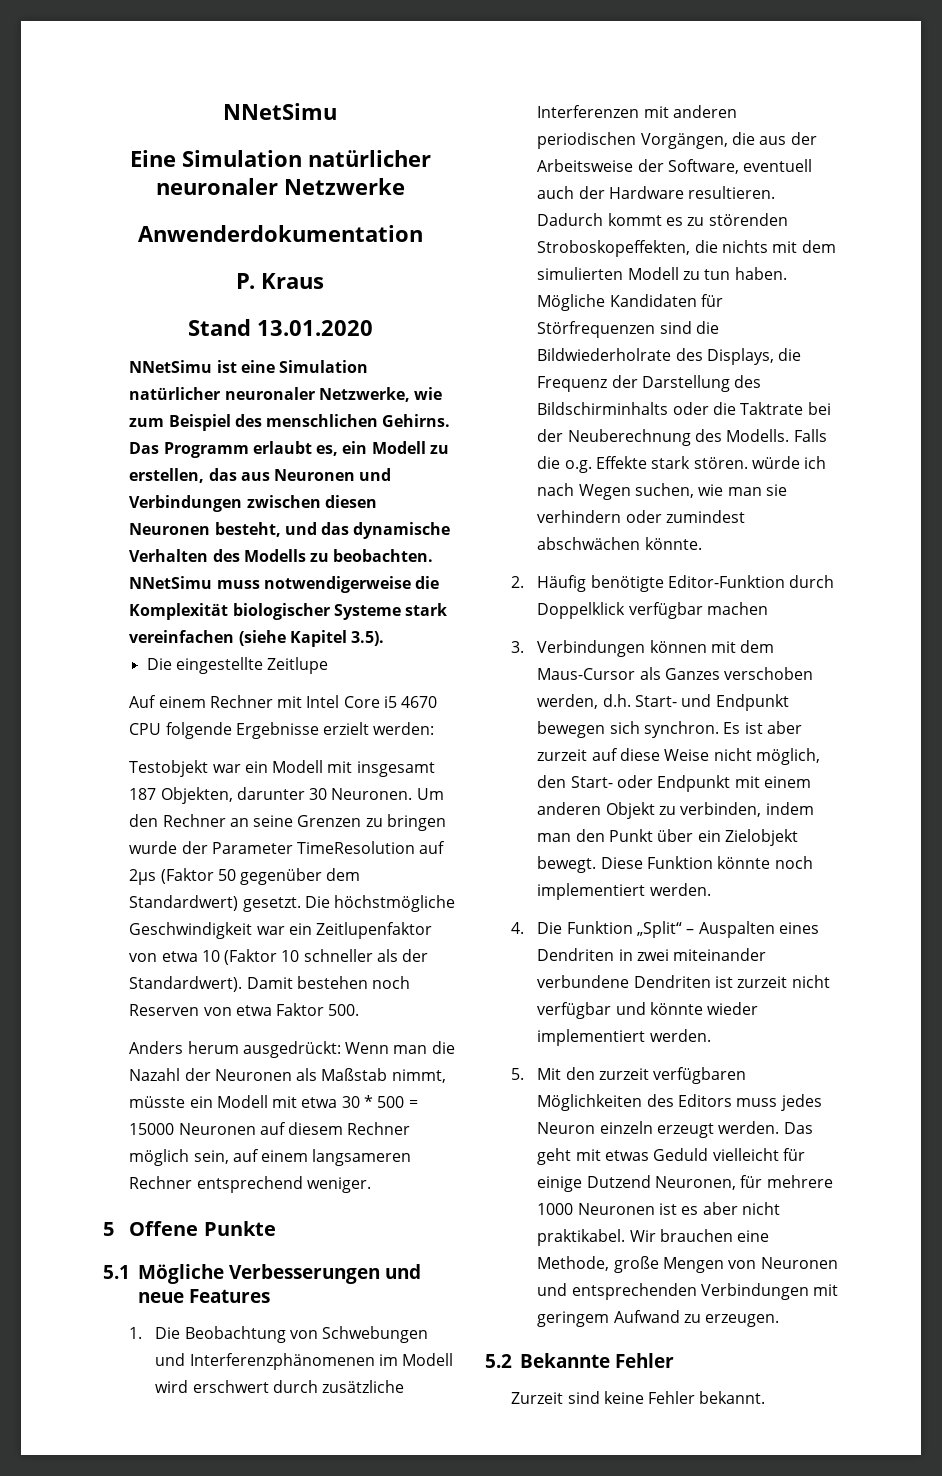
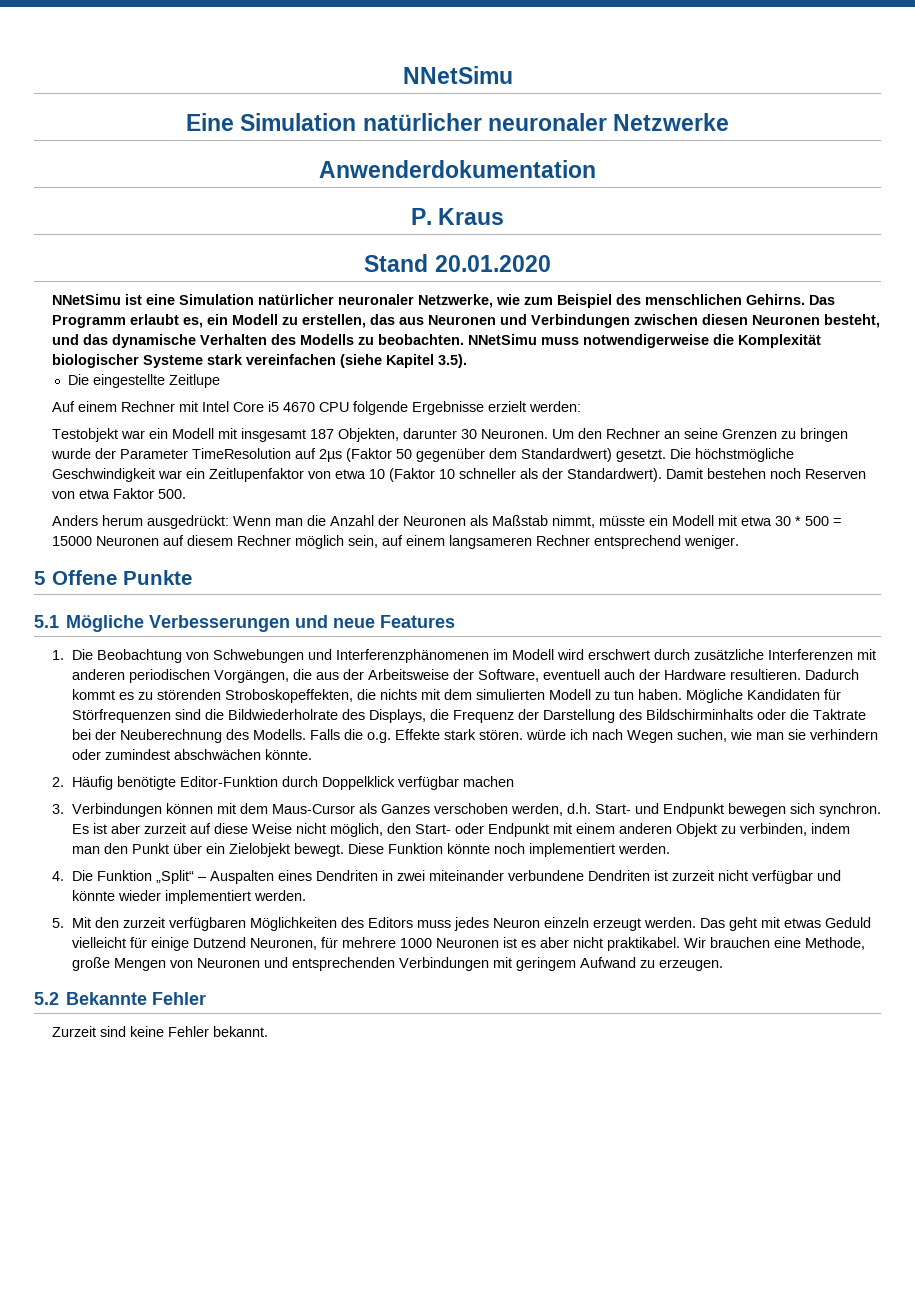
- Stand 13.01.2020
+ Stand 20.01.2020
- Anders herum ausgedrückt: Wenn man die Nazahl der Neuronen als Maßstab nimmt, müsste ein Modell mit etwa 30 * 500 = 15000 Neuronen auf diesem Rechner möglich sein, auf einem langsameren Rechner entsprechend weniger.
+ Anders herum ausgedrückt: Wenn man die Anzahl der Neuronen als Maßstab nimmt, müsste ein Modell mit etwa 30 * 500 = 15000 Neuronen auf diesem Rechner möglich sein, auf einem langsameren Rechner entsprechend weniger.

